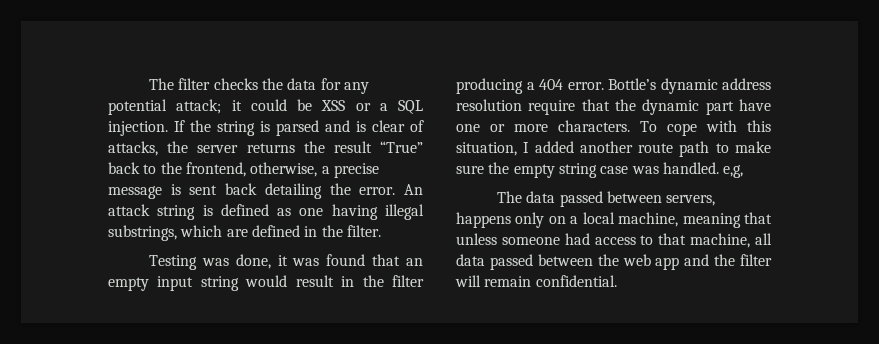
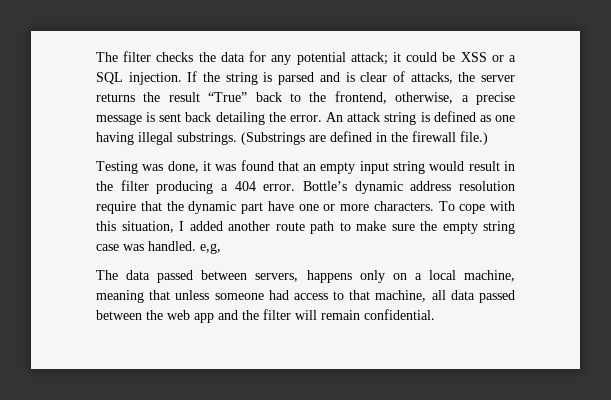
- An attack string is defined as one having illegal substrings, which are defined in the filter.
+ An attack string is defined as one having illegal substrings. (Substrings are defined in the firewall file.)

